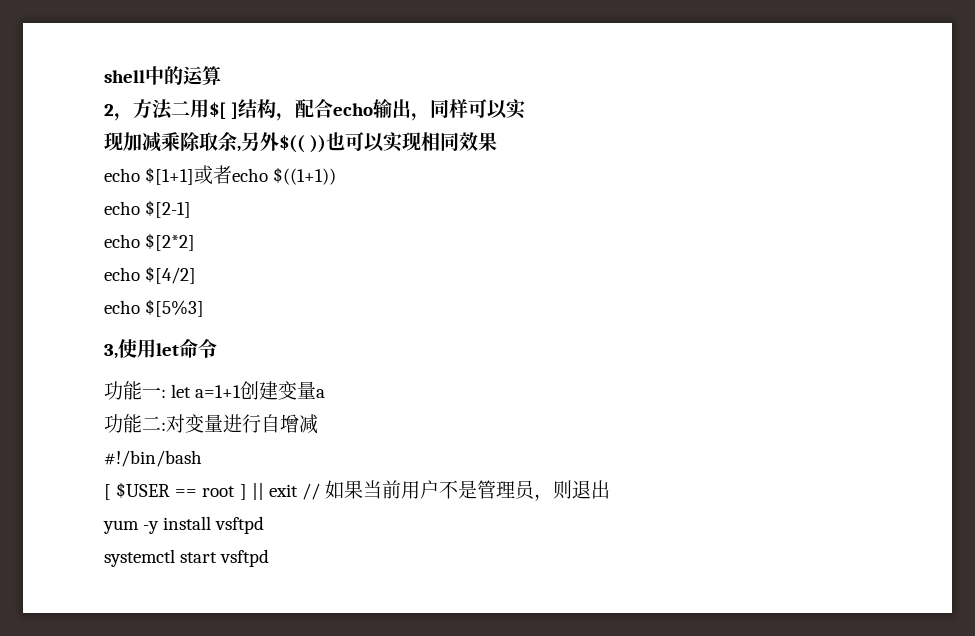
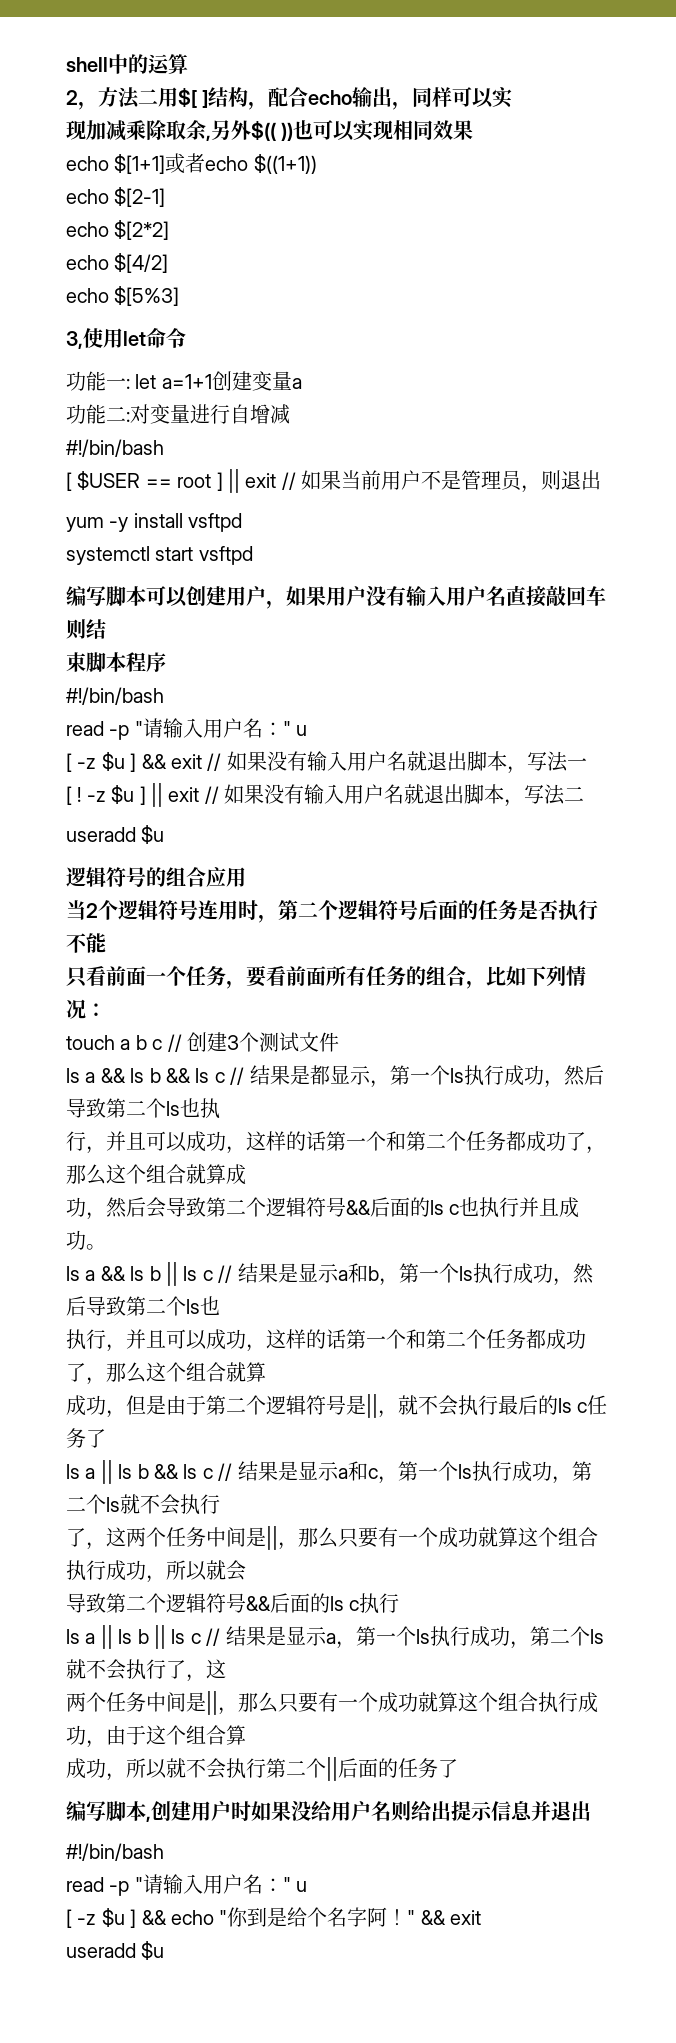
+ 编写脚本可以创建用户，如果用户没有输入用户名直接敲回车则结
+ 束脚本程序
+ #!/bin/bash
+ read -p "请输入用户名：" u
+ [ -z $u ] && exit // 如果没有输入用户名就退出脚本，写法一
+ [ ! -z $u ] || exit // 如果没有输入用户名就退出脚本，写法二
+ useradd $u
+ 逻辑符号的组合应用
+ 当2个逻辑符号连用时，第二个逻辑符号后面的任务是否执行不能
+ 只看前面一个任务，要看前面所有任务的组合，比如下列情况：
+ touch a b c // 创建3个测试文件
+ ls a && ls b && ls c // 结果是都显示，第一个ls执行成功，然后导致第二个ls也执
+ 行，并且可以成功，这样的话第一个和第二个任务都成功了，那么这个组合就算成
+ 功，然后会导致第二个逻辑符号&&后面的ls c也执行并且成功。
+ ls a && ls b || ls c // 结果是显示a和b，第一个ls执行成功，然后导致第二个ls也
+ 执行，并且可以成功，这样的话第一个和第二个任务都成功了，那么这个组合就算
+ 成功，但是由于第二个逻辑符号是||，就不会执行最后的ls c任务了
+ ls a || ls b && ls c // 结果是显示a和c，第一个ls执行成功，第二个ls就不会执行
+ 了，这两个任务中间是||，那么只要有一个成功就算这个组合执行成功，所以就会
+ 导致第二个逻辑符号&&后面的ls c执行
+ ls a || ls b || ls c // 结果是显示a，第一个ls执行成功，第二个ls就不会执行了，这
+ 两个任务中间是||，那么只要有一个成功就算这个组合执行成功，由于这个组合算
+ 成功，所以就不会执行第二个||后面的任务了
+ 编写脚本,创建用户时如果没给用户名则给出提示信息并退出
+ #!/bin/bash
+ read -p "请输入用户名：" u
+ [ -z $u ] && echo "你到是给个名字阿！" && exit
+ useradd $u

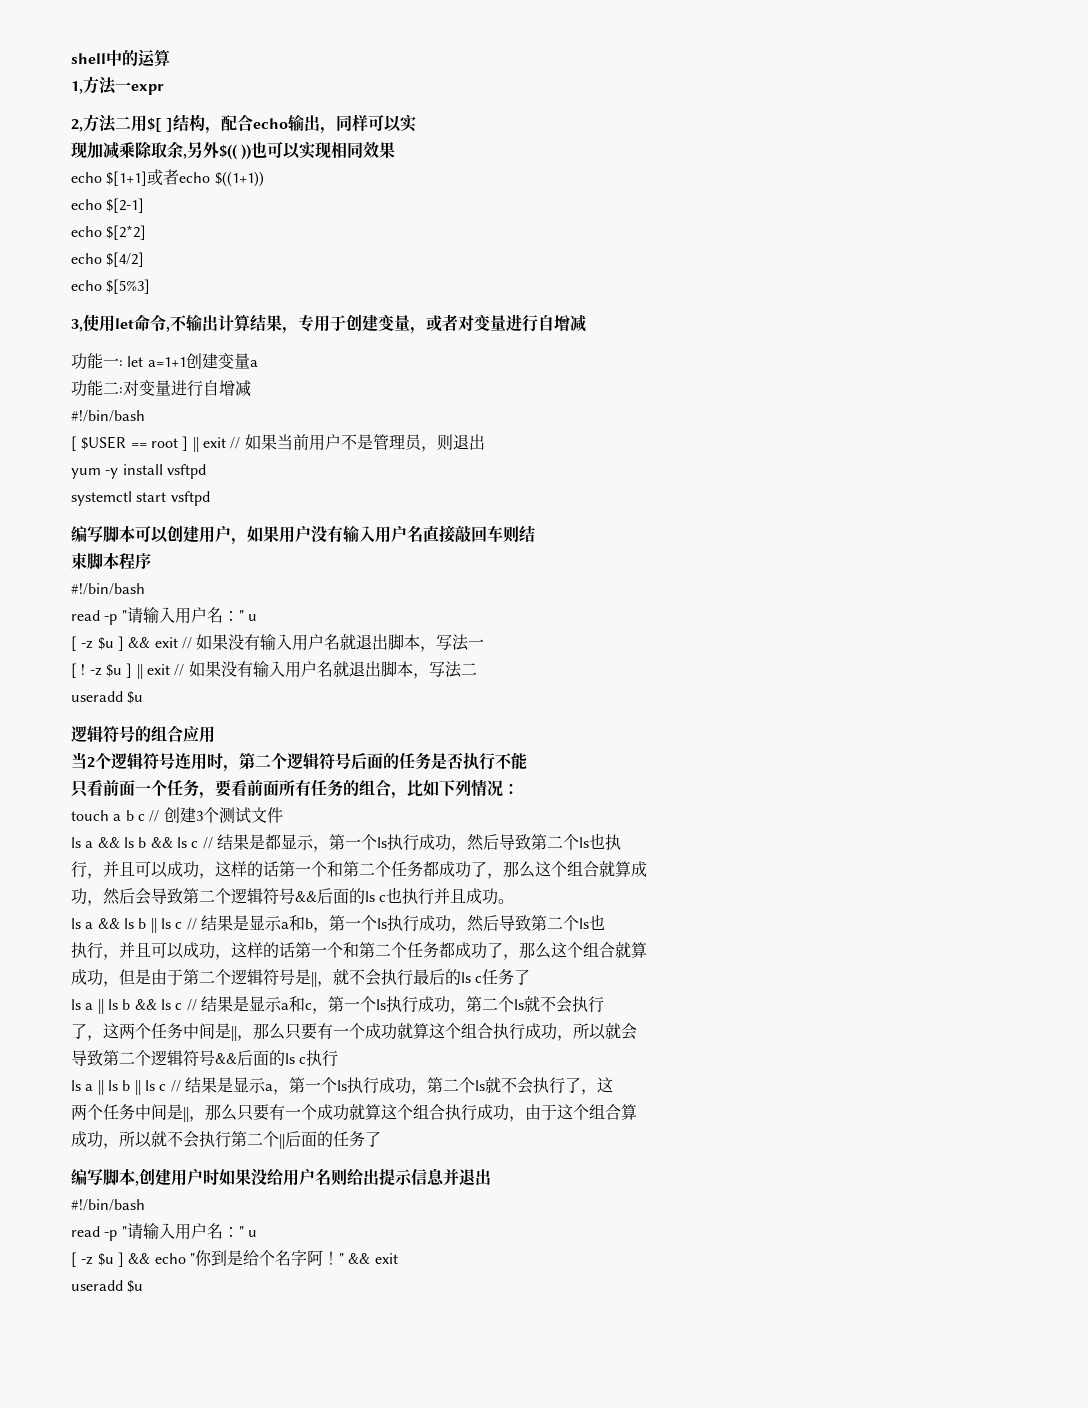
- 2，方法二用$[ ]结构，配合echo输出，同样可以实
+ 1,方法一expr
+ 2,方法二用$[ ]结构，配合echo输出，同样可以实
- 3,使用let命令
+ 3,使用let命令,不输出计算结果，专用于创建变量，或者对变量进行自增减

